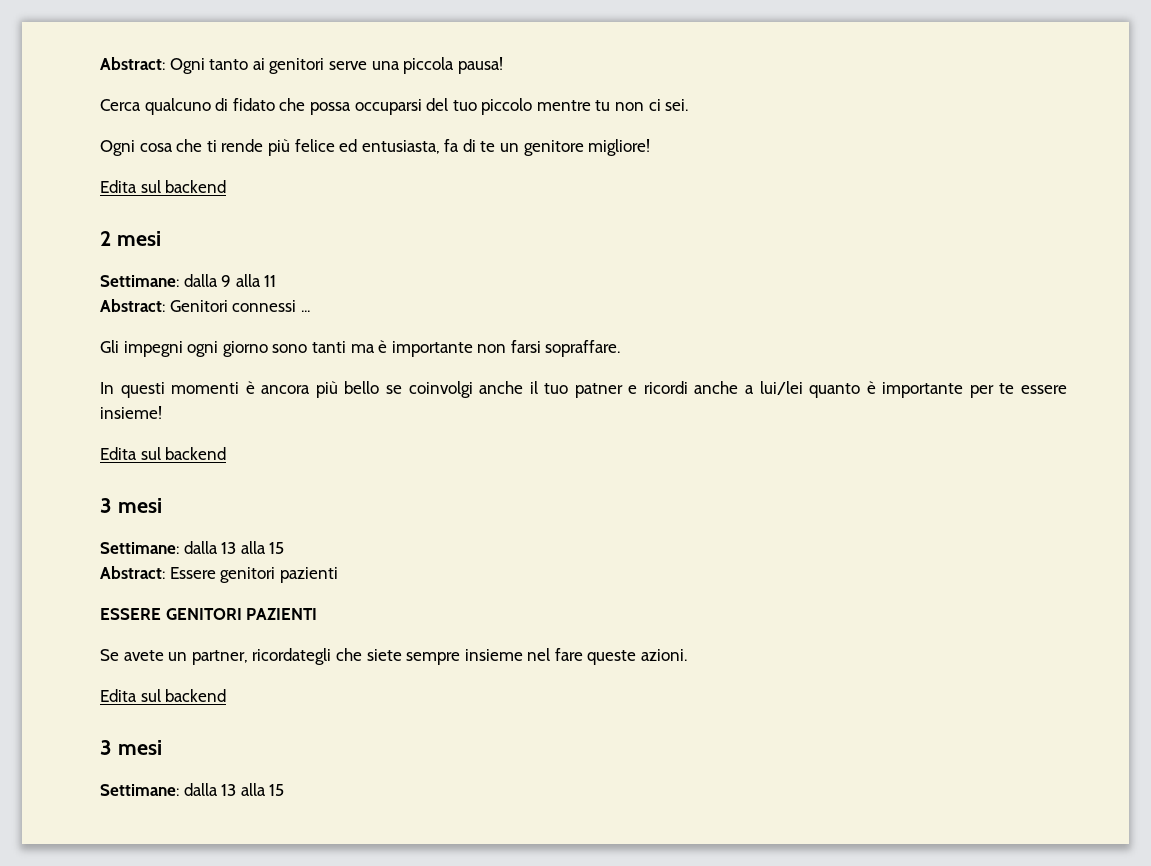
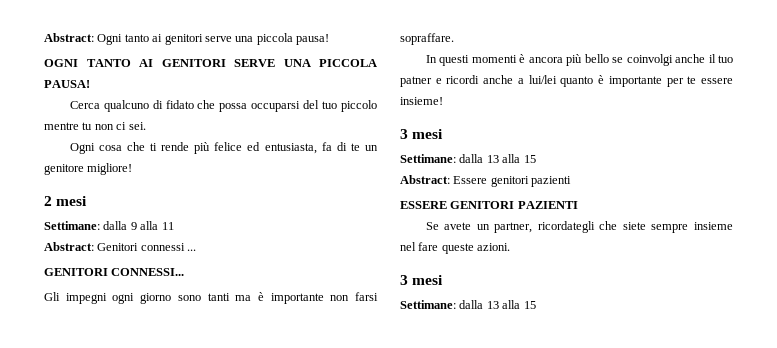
+ OGNI TANTO AI GENITORI SERVE UNA PICCOLA PAUSA!
  Ogni cosa che ti rende più felice ed entusiasta, fa di te un genitore migliore!
- Edita sul backend
+ GENITORI CONNESSI...
  In questi momenti è ancora più bello se coinvolgi anche il tuo patner e ricordi anche a lui/lei quanto è importante per te essere insieme!
- Edita sul backend
  Se avete un partner, ricordategli che siete sempre insieme nel fare queste azioni.
- Edita sul backend

